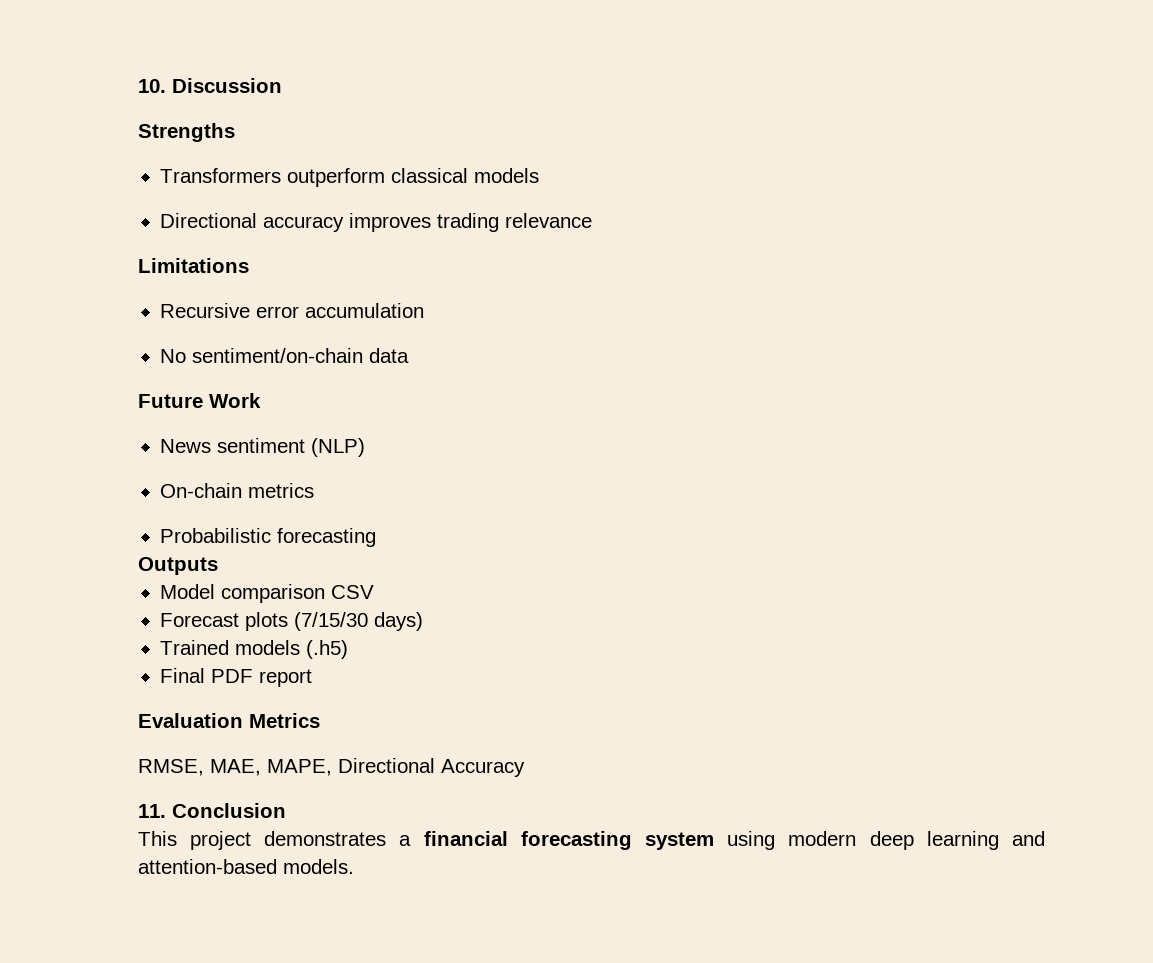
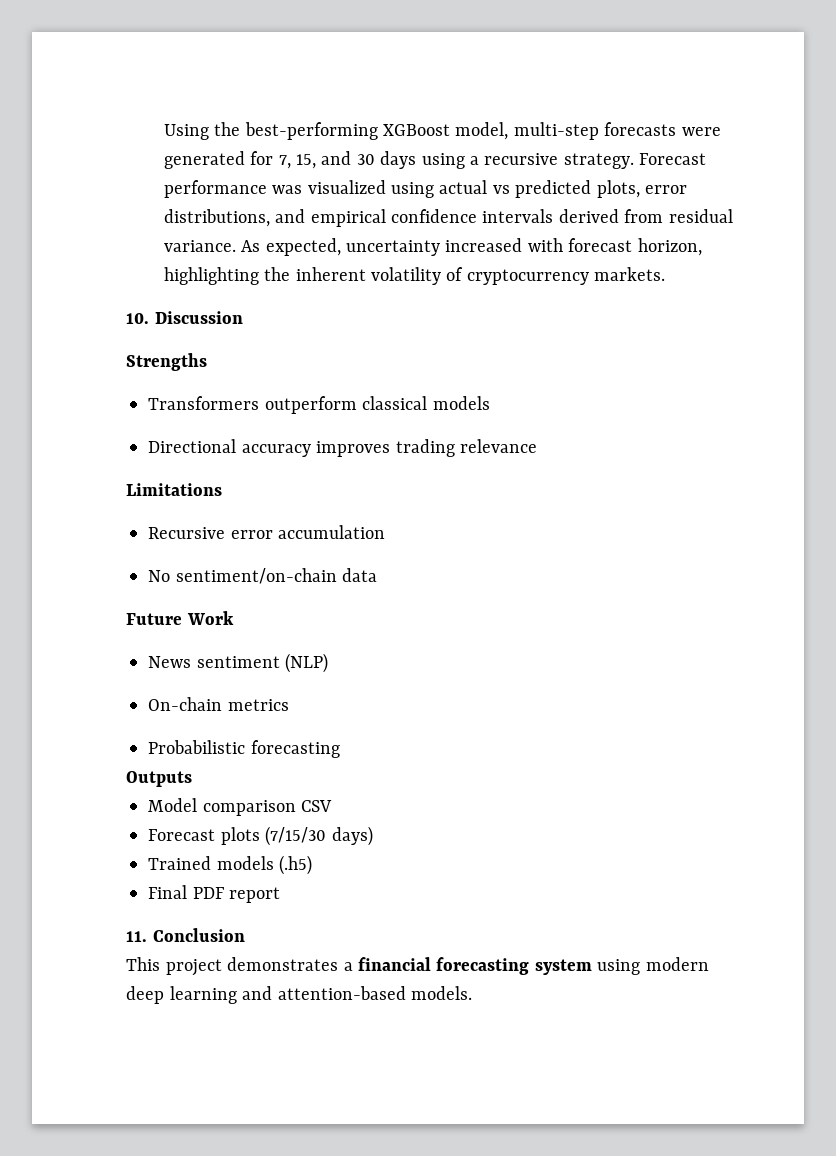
+ Using the best-performing XGBoost model, multi-step forecasts were generated for 7, 15, and 30 days using a recursive strategy. Forecast performance was visualized using actual vs predicted plots, error distributions, and empirical confidence intervals derived from residual variance. As expected, uncertainty increased with forecast horizon, highlighting the inherent volatility of cryptocurrency markets.
- Evaluation Metrics
- RMSE, MAE, MAPE, Directional Accuracy

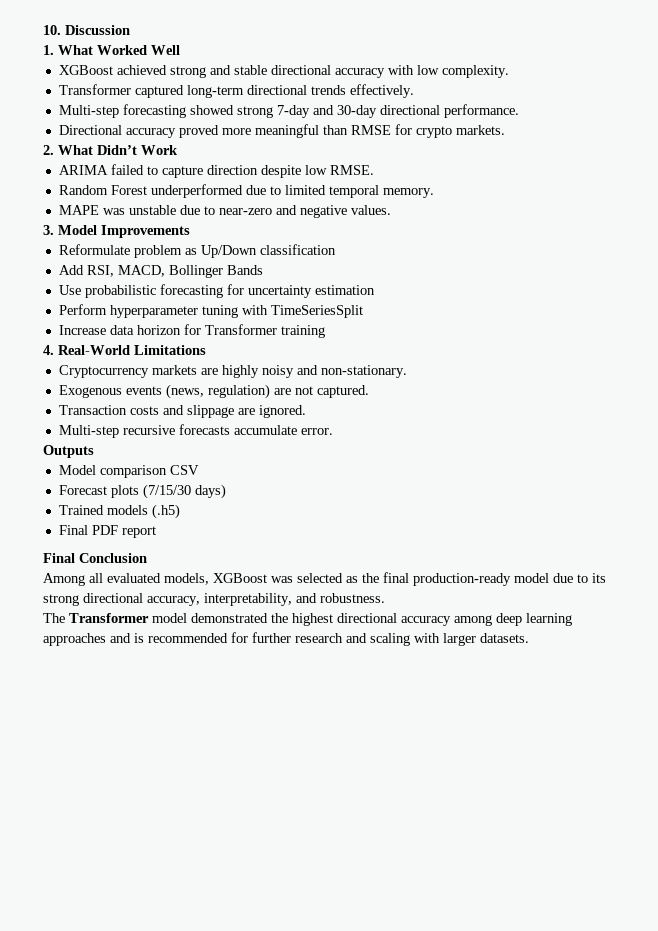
- Using the best-performing XGBoost model, multi-step forecasts were generated for 7, 15, and 30 days using a recursive strategy. Forecast performance was visualized using actual vs predicted plots, error distributions, and empirical confidence intervals derived from residual variance. As expected, uncertainty increased with forecast horizon, highlighting the inherent volatility of cryptocurrency markets.
  10. Discussion
- Strengths
- Transformers outperform classical models
- Directional accuracy improves trading relevance
- Limitations
- Recursive error accumulation
- No sentiment/on-chain data
- Future Work
- News sentiment (NLP)
- On-chain metrics
- Probabilistic forecasting
+ 1. What Worked Well
+ XGBoost achieved strong and stable directional accuracy with low complexity.
+ Transformer captured long-term directional trends effectively.
+ Multi-step forecasting showed strong 7-day and 30-day directional performance.
+ Directional accuracy proved more meaningful than RMSE for crypto markets.
+ 2. What Didn’t Work
+ ARIMA failed to capture direction despite low RMSE.
+ Random Forest underperformed due to limited temporal memory.
+ MAPE was unstable due to near-zero and negative values.
+ 3. Model Improvements
+ Reformulate problem as Up/Down classification
+ Add RSI, MACD, Bollinger Bands
+ Use probabilistic forecasting for uncertainty estimation
+ Perform hyperparameter tuning with TimeSeriesSplit
+ Increase data horizon for Transformer training
+ 4. Real-World Limitations
+ Cryptocurrency markets are highly noisy and non-stationary.
+ Exogenous events (news, regulation) are not captured.
+ Transaction costs and slippage are ignored.
+ Multi-step recursive forecasts accumulate error.
- 11. Conclusion
+ Final Conclusion
- This project demonstrates a financial forecasting system using modern deep learning and attention-based models.
+ Among all evaluated models, XGBoost was selected as the final production-ready model due to its strong directional accuracy, interpretability, and robustness.
+ The Transformer model demonstrated the highest directional accuracy among deep learning approaches and is recommended for further research and scaling with larger datasets.

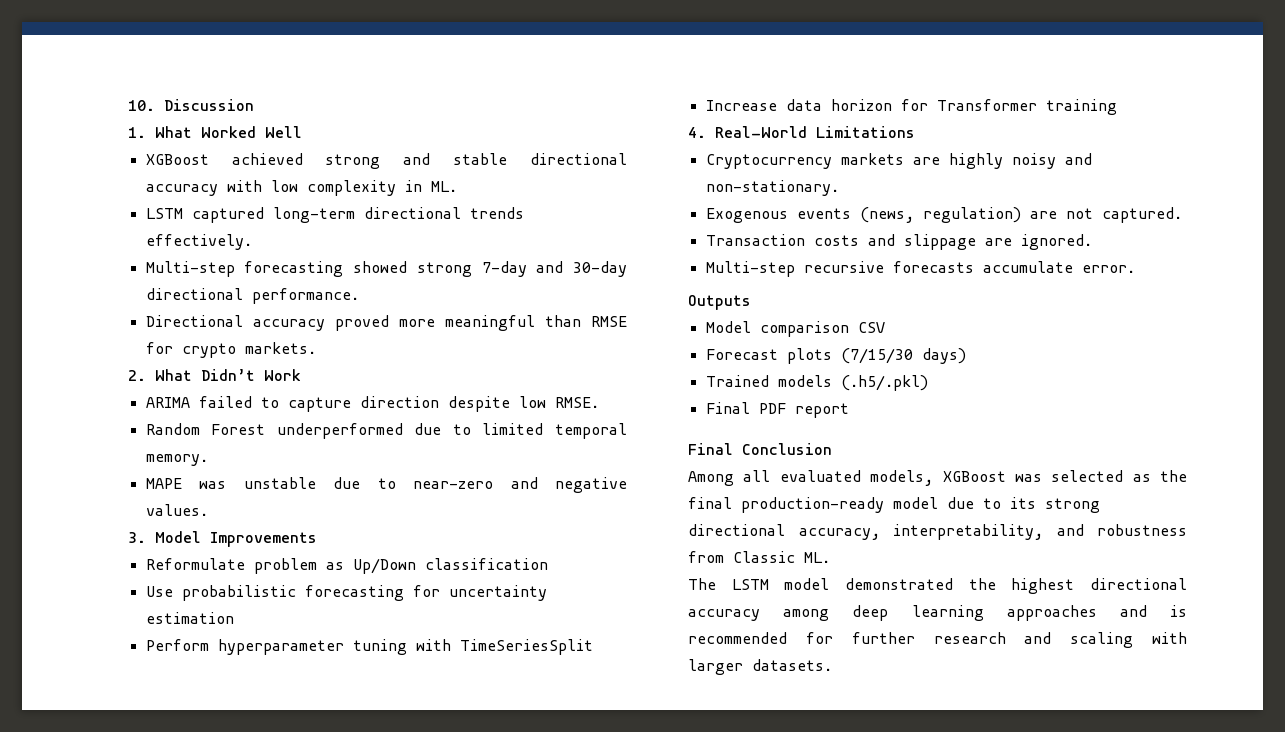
- XGBoost achieved strong and stable directional accuracy with low complexity.
- Transformer captured long-term directional trends effectively.
+ XGBoost achieved strong and stable directional accuracy with low complexity in ML.
+ LSTM captured long-term directional trends effectively.
- Add RSI, MACD, Bollinger Bands
- Trained models (.h5)
+ Trained models (.h5/.pkl)
- Among all evaluated models, XGBoost was selected as the final production-ready model due to its strong directional accuracy, interpretability, and robustness.
+ Among all evaluated models, XGBoost was selected as the final production-ready model due to its strong directional accuracy, interpretability, and robustness from Classic ML.
- The Transformer model demonstrated the highest directional accuracy among deep learning approaches and is recommended for further research and scaling with larger datasets.
+ The LSTM model demonstrated the highest directional accuracy among deep learning approaches and is recommended for further research and scaling with larger datasets.

